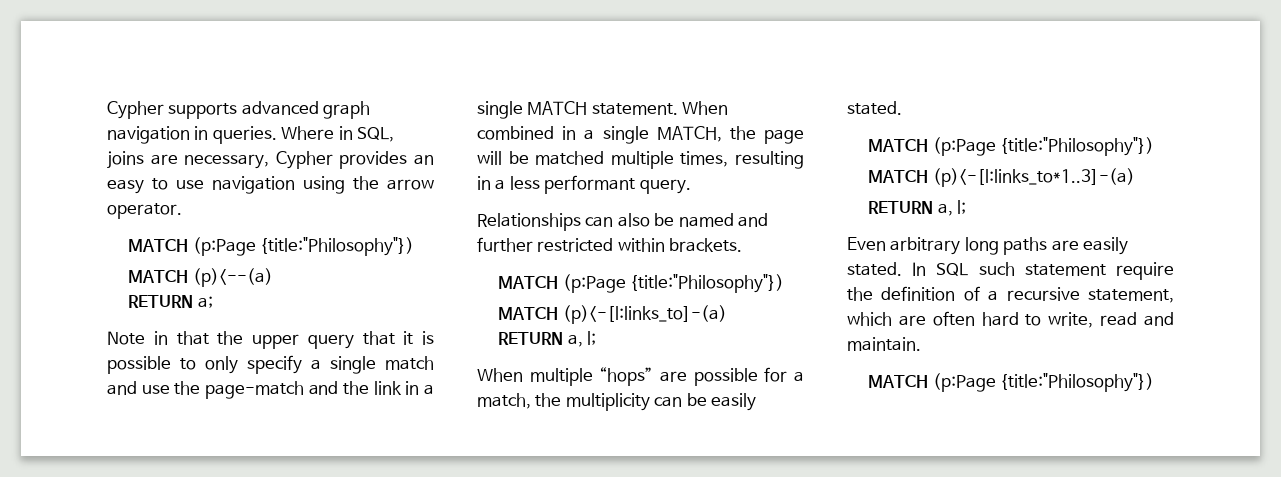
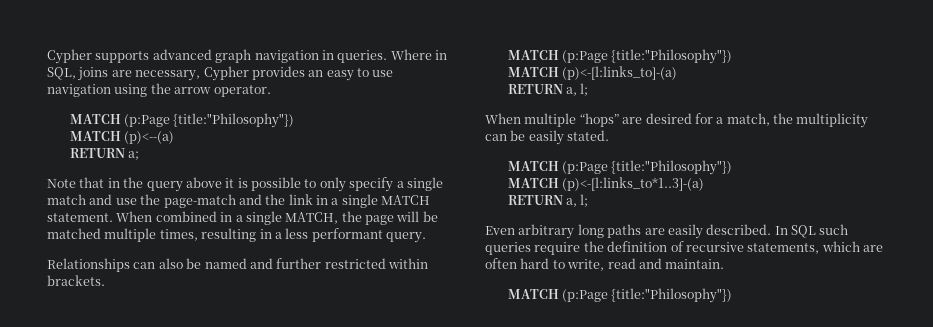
- Note in that the upper query that it is possible to only specify a single match and use the page-match and the link in a single MATCH statement.
+ Note that in the query above it is possible to only specify a single match and use the page-match and the link in a single MATCH statement.
- When multiple “hops” are possible for a match, the multiplicity can be easily stated.
+ When multiple “hops” are desired for a match, the multiplicity can be easily stated.
- Even arbitrary long paths are easily stated.
+ Even arbitrary long paths are easily described.
- In SQL such statement require the definition of a recursive statement, which are often hard to write, read and maintain.
+ In SQL such queries require the definition of recursive statements, which are often hard to write, read and maintain.

